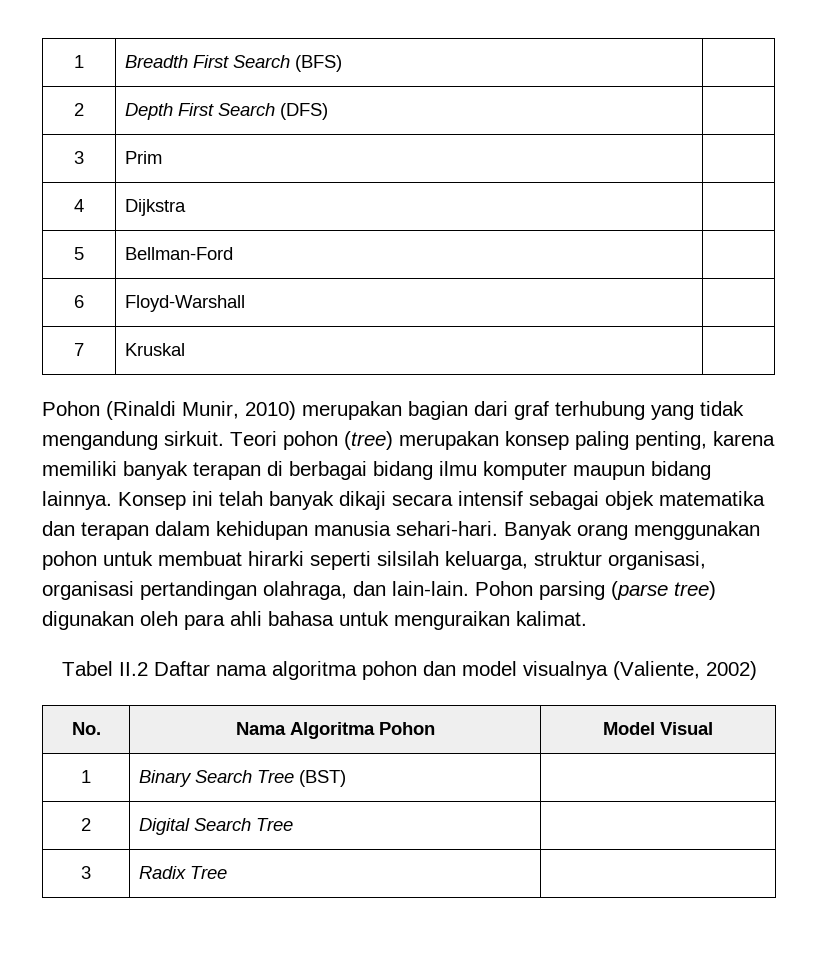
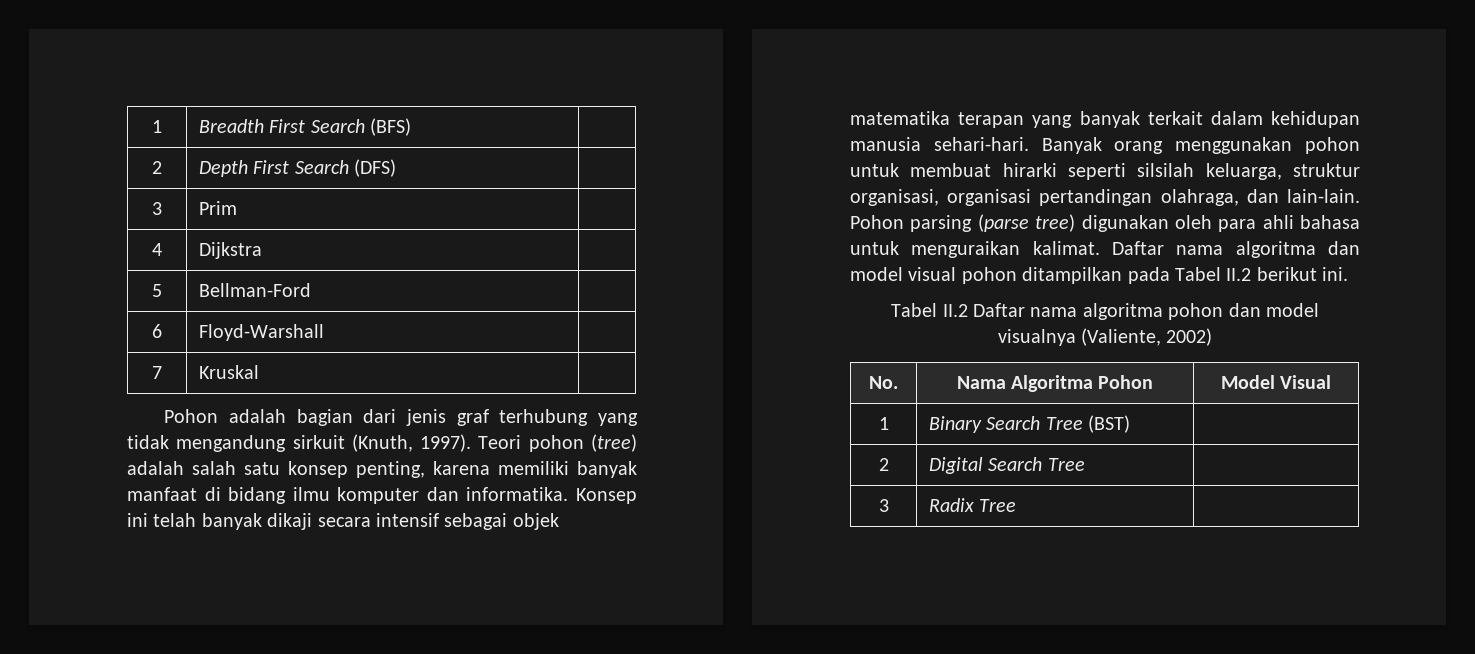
- Pohon (Rinaldi Munir, 2010) merupakan bagian dari graf terhubung yang tidak mengandung sirkuit. Teori pohon (tree) merupakan konsep paling penting, karena memiliki banyak terapan di berbagai bidang ilmu komputer maupun bidang lainnya.
+ Pohon adalah bagian dari jenis graf terhubung yang tidak mengandung sirkuit (Knuth, 1997). Teori pohon (tree) adalah salah satu konsep penting, karena memiliki banyak manfaat di bidang ilmu komputer dan informatika.
- Konsep ini telah banyak dikaji secara intensif sebagai objek matematika dan terapan dalam kehidupan manusia sehari-hari.
+ Konsep ini telah banyak dikaji secara intensif sebagai objek matematika terapan yang banyak terkait dalam kehidupan manusia sehari-hari.
+ Daftar nama algoritma dan model visual pohon ditampilkan pada Tabel II.2 berikut ini.

